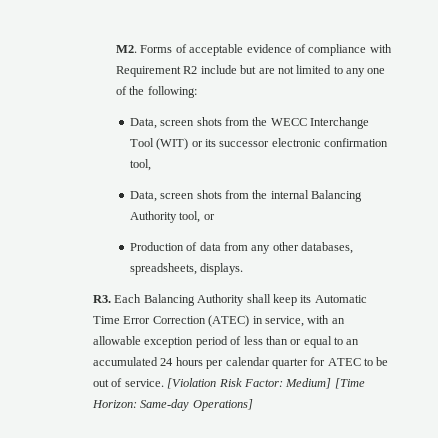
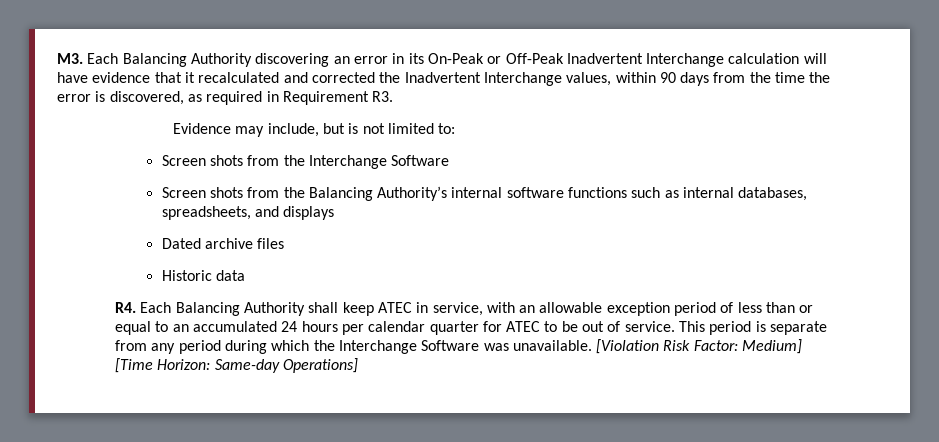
- M2. Forms of acceptable evidence of compliance with Requirement R2 include but are not limited to any one of the following:
- Data, screen shots from the WECC Interchange Tool (WIT) or its successor electronic confirmation tool,
- Data, screen shots from the internal Balancing Authority tool, or
- Production of data from any other databases, spreadsheets, displays.
- R3. Each Balancing Authority shall keep its Automatic Time Error Correction (ATEC) in service, with an allowable exception period of less than or equal to an accumulated 24 hours per calendar quarter for ATEC to be out of service.
+ M3. Each Balancing Authority discovering an error in its On-Peak or Off-Peak Inadvertent Interchange calculation will have evidence that it recalculated and corrected the Inadvertent Interchange values, within 90 days from the time the error is discovered, as required in Requirement R3.
+ Evidence may include, but is not limited to:
+ Screen shots from the Interchange Software
+ Screen shots from the Balancing Authority’s internal software functions such as internal databases, spreadsheets, and displays
+ Dated archive files
+ Historic data
+ R4. Each Balancing Authority shall keep ATEC in service, with an allowable exception period of less than or equal to an accumulated 24 hours per calendar quarter for ATEC to be out of service.
+ This period is separate from any period during which the Interchange Software was unavailable.

